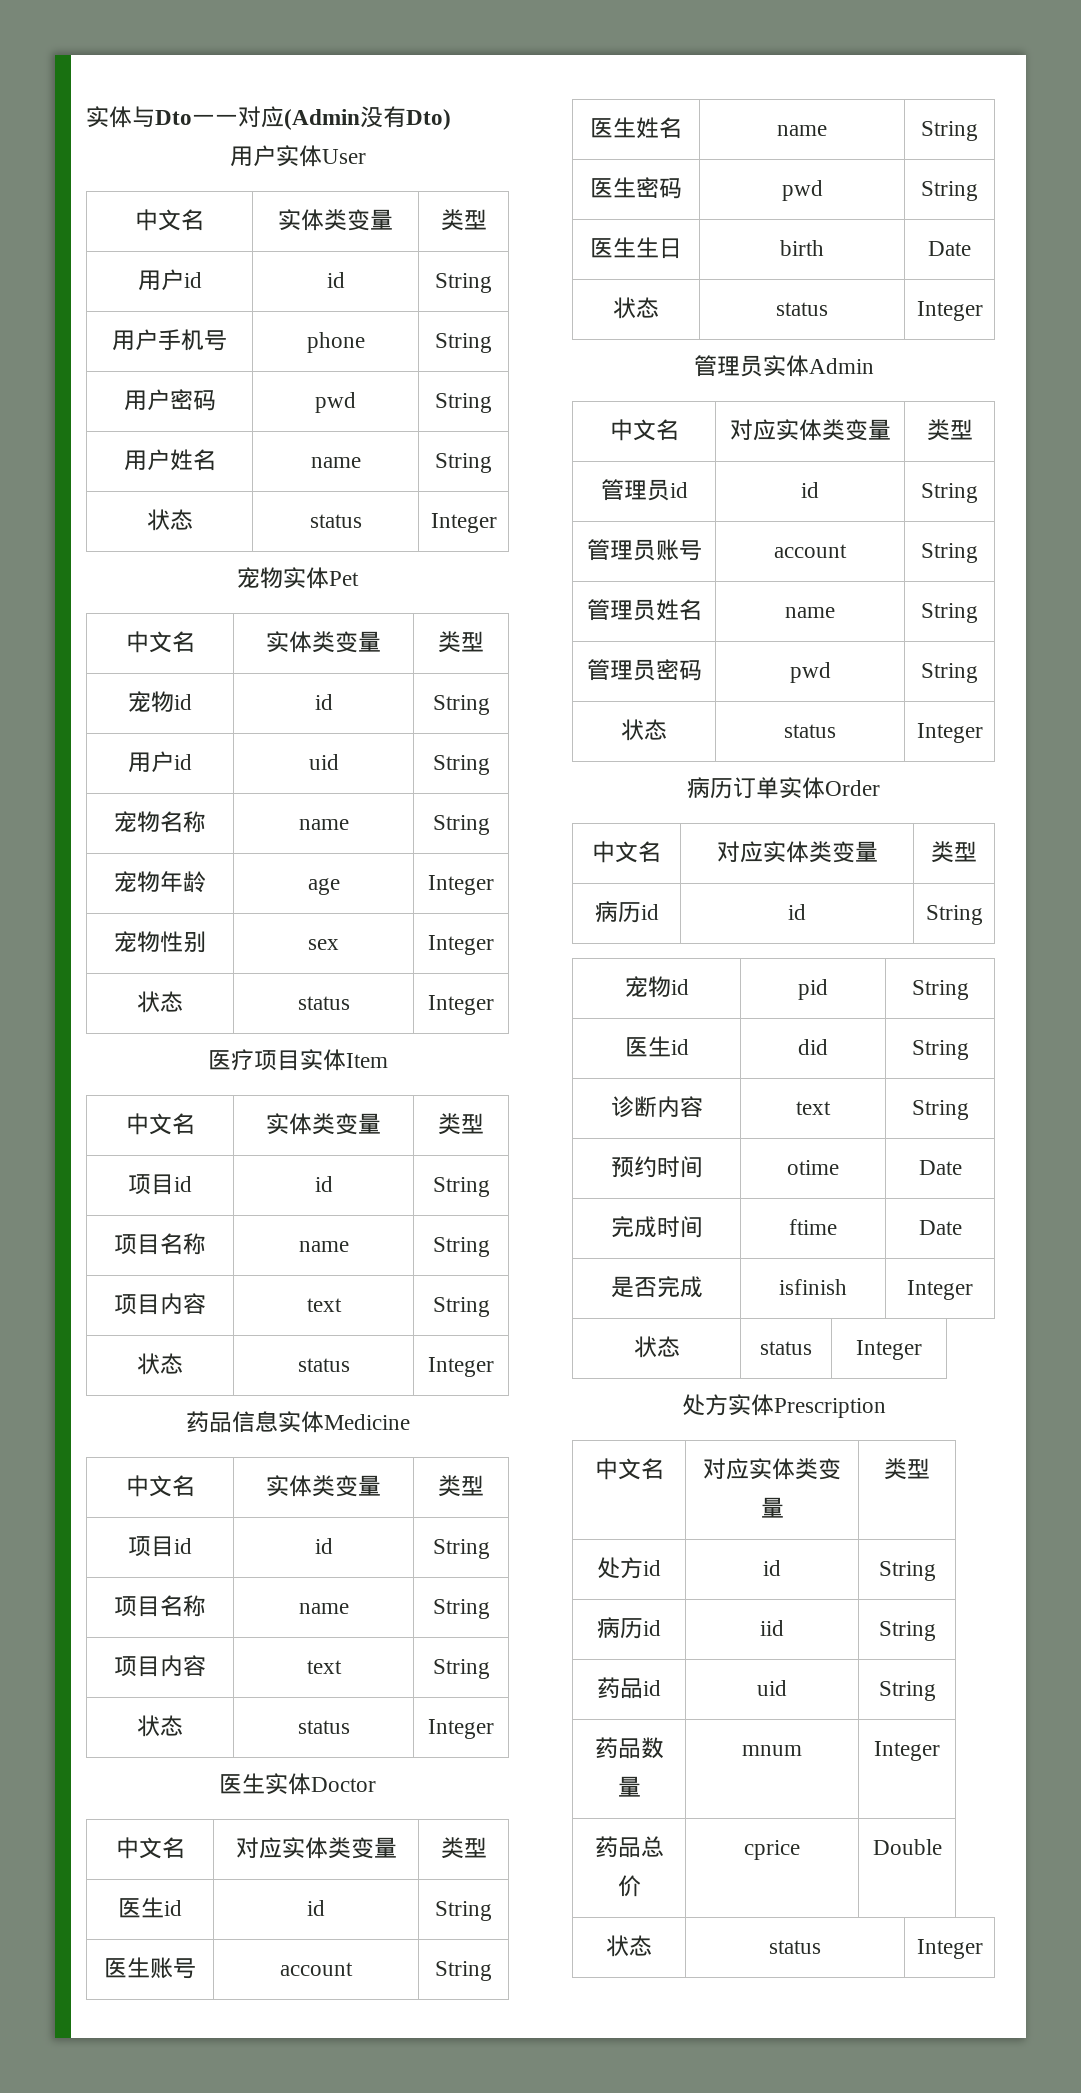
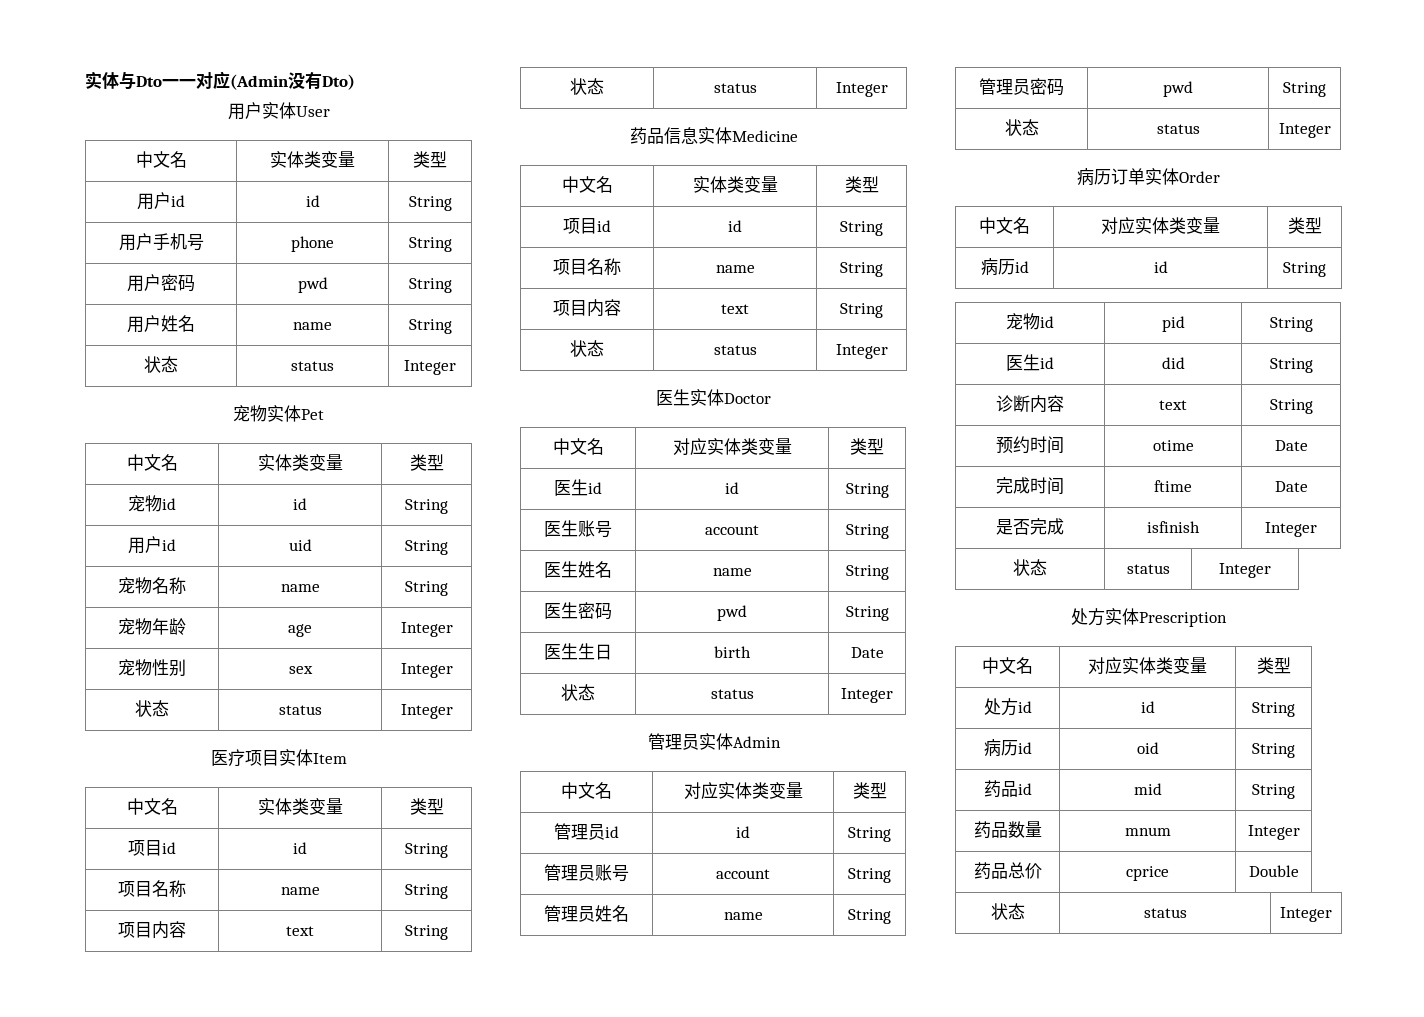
- 病历id | iid | String
+ 病历id | oid | String
- 药品id | uid | String
+ 药品id | mid | String

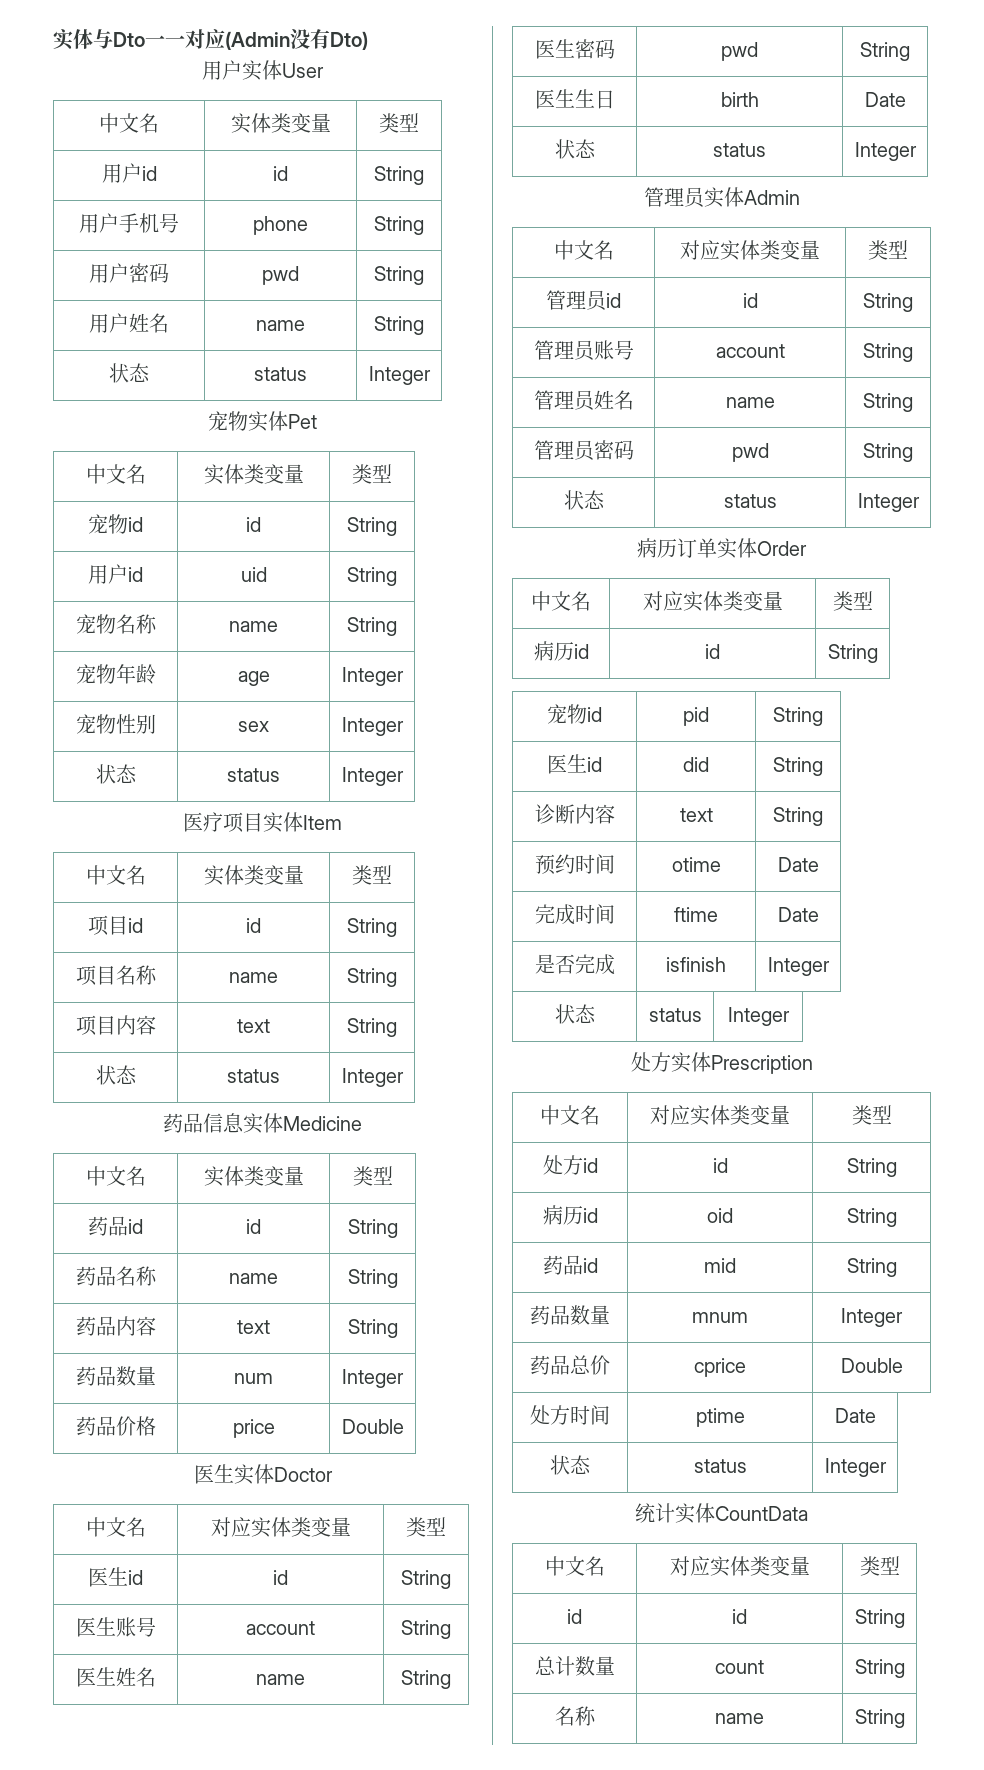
  药品信息实体Medicine
  中文名 | 实体类变量 | 类型
- 项目id | id | String
- 项目名称 | name | String
- 项目内容 | text | String
- 状态 | status | Integer
+ 药品id | id | String
+ 药品名称 | name | String
+ 药品内容 | text | String
+ 药品数量 | num | Integer
+ 药品价格 | price | Double
  药品总价 | cprice | Double
+ 处方时间 | ptime | Date
  状态 | status | Integer
+ 统计实体CountData
+ 中文名 | 对应实体类变量 | 类型
+ id | id | String
+ 总计数量 | count | String
+ 名称 | name | String

